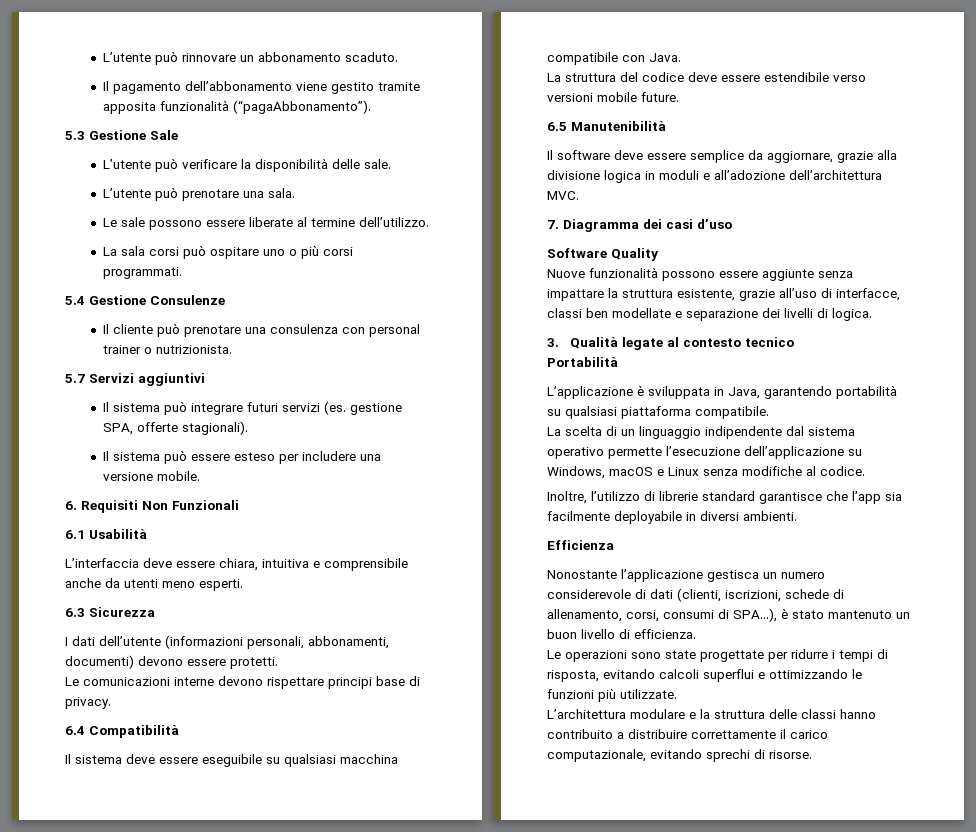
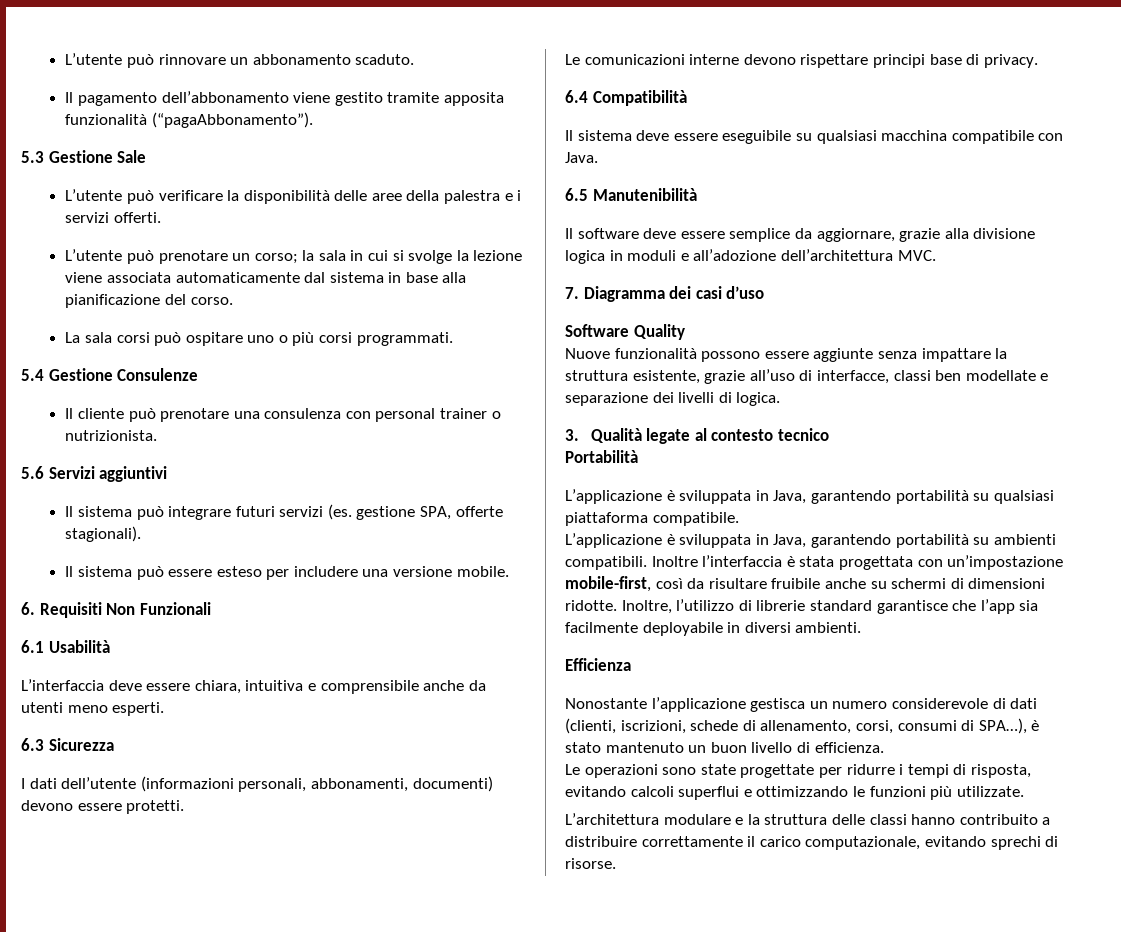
- L’utente può verificare la disponibilità delle sale.
- L’utente può prenotare una sala.
- Le sale possono essere liberate al termine dell’utilizzo.
+ L’utente può verificare la disponibilità delle aree della palestra e i servizi offerti.
+ L’utente può prenotare un corso; la sala in cui si svolge la lezione viene associata automaticamente dal sistema in base alla pianificazione del corso.
- 5.7 Servizi aggiuntivi
+ 5.6 Servizi aggiuntivi
- La struttura del codice deve essere estendibile verso versioni mobile future.
- La scelta di un linguaggio indipendente dal sistema operativo permette l’esecuzione dell’applicazione su Windows, macOS e Linux senza modifiche al codice.
- Inoltre, l’utilizzo di librerie standard garantisce che l’app sia facilmente deployabile in diversi ambienti.
+ L’applicazione è sviluppata in Java, garantendo portabilità su ambienti compatibili. Inoltre l’interfaccia è stata progettata con un’impostazione mobile-first, così da risultare fruibile anche su schermi di dimensioni ridotte. Inoltre, l’utilizzo di librerie standard garantisce che l’app sia facilmente deployabile in diversi ambienti.

